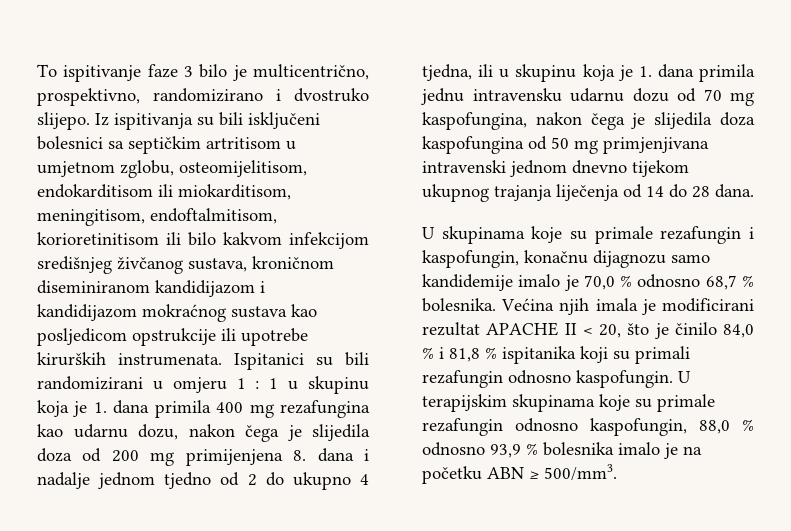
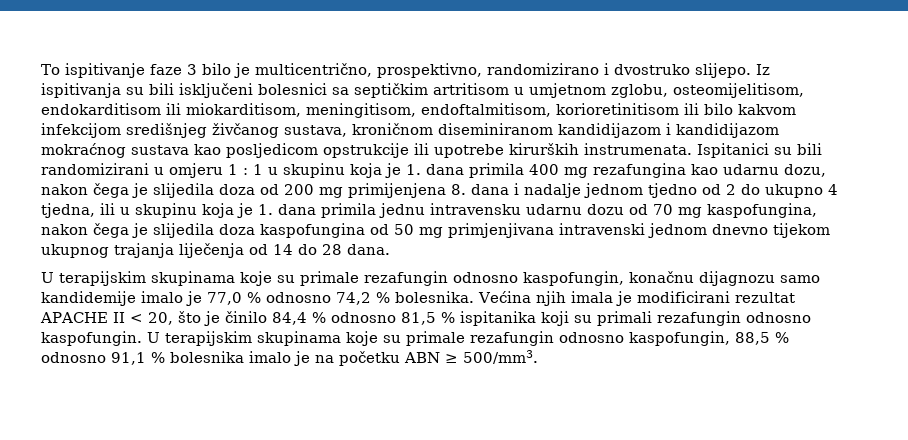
- U skupinama koje su primale rezafungin i kaspofungin, konačnu dijagnozu samo kandidemije imalo je 70,0 % odnosno 68,7 % bolesnika.
+ U terapijskim skupinama koje su primale rezafungin odnosno kaspofungin, konačnu dijagnozu samo kandidemije imalo je 77,0 % odnosno 74,2 % bolesnika.
- Većina njih imala je modificirani rezultat APACHE II < 20, što je činilo 84,0 % i 81,8 % ispitanika koji su primali rezafungin odnosno kaspofungin.
+ Većina njih imala je modificirani rezultat APACHE II < 20, što je činilo 84,4 % odnosno 81,5 % ispitanika koji su primali rezafungin odnosno kaspofungin.
- U terapijskim skupinama koje su primale rezafungin odnosno kaspofungin, 88,0 % odnosno 93,9 % bolesnika imalo je na početku ABN ≥ 500/mm3.
+ U terapijskim skupinama koje su primale rezafungin odnosno kaspofungin, 88,5 % odnosno 91,1 % bolesnika imalo je na početku ABN ≥ 500/mm3.

